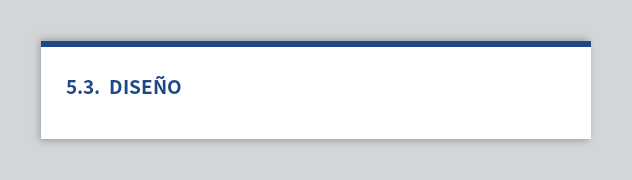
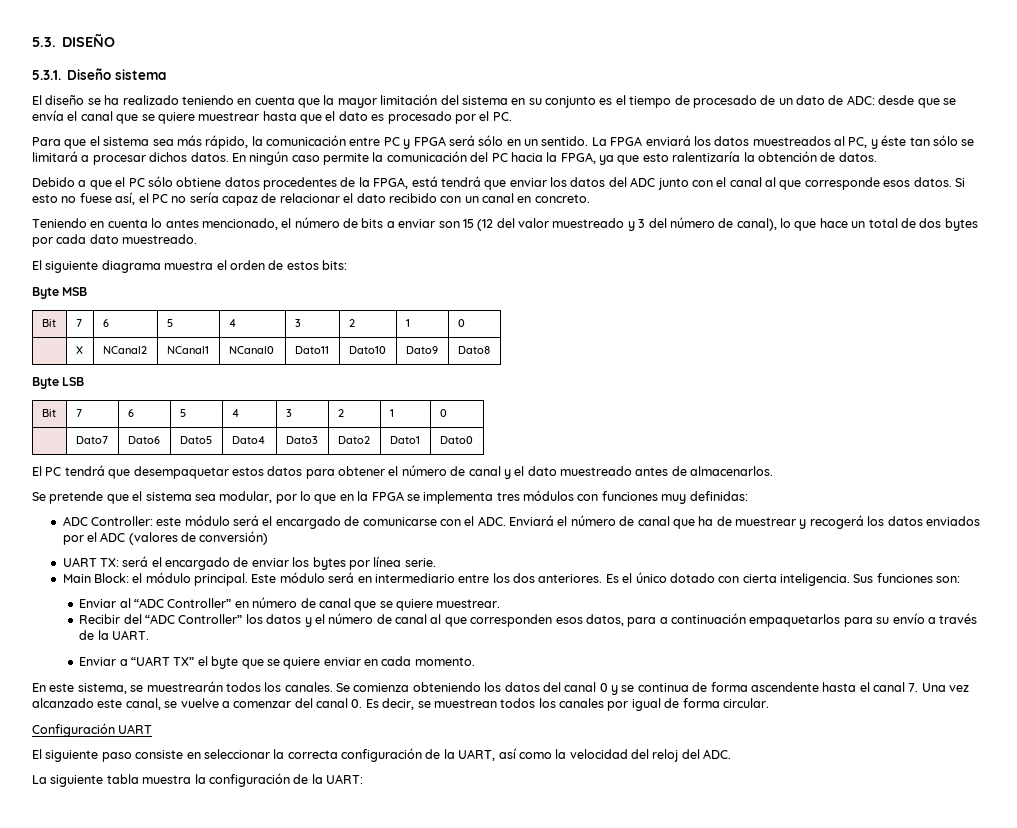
+ 5.3.1. Diseño sistema
+ El diseño se ha realizado teniendo en cuenta que la mayor limitación del sistema en su conjunto es el tiempo de procesado de un dato de ADC: desde que se envía el canal que se quiere muestrear hasta que el dato es procesado por el PC.
+ Para que el sistema sea más rápido, la comunicación entre PC y FPGA será sólo en un sentido. La FPGA enviará los datos muestreados al PC, y éste tan sólo se limitará a procesar dichos datos. En ningún caso permite la comunicación del PC hacia la FPGA, ya que esto ralentizaría la obtención de datos.
+ Debido a que el PC sólo obtiene datos procedentes de la FPGA, está tendrá que enviar los datos del ADC junto con el canal al que corresponde esos datos. Si esto no fuese así, el PC no sería capaz de relacionar el dato recibido con un canal en concreto.
+ Teniendo en cuenta lo antes mencionado, el número de bits a enviar son 15 (12 del valor muestreado y 3 del número de canal), lo que hace un total de dos bytes por cada dato muestreado.
+ El siguiente diagrama muestra el orden de estos bits:
+ Byte MSB
+ Bit | 7 | 6 | 5 | 4 | 3 | 2 | 1 | 0
+ | X | NCanal2 | NCanal1 | NCanal0 | Dato11 | Dato10 | Dato9 | Dato8
+ Byte LSB
+ Bit | 7 | 6 | 5 | 4 | 3 | 2 | 1 | 0
+ | Dato7 | Dato6 | Dato5 | Dato4 | Dato3 | Dato2 | Dato1 | Dato0
+ El PC tendrá que desempaquetar estos datos para obtener el número de canal y el dato muestreado antes de almacenarlos.
+ Se pretende que el sistema sea modular, por lo que en la FPGA se implementa tres módulos con funciones muy definidas:
+ ADC Controller: este módulo será el encargado de comunicarse con el ADC. Enviará el número de canal que ha de muestrear y recogerá los datos enviados por el ADC (valores de conversión)
+ UART TX: será el encargado de enviar los bytes por línea serie.
+ Main Block: el módulo principal. Este módulo será en intermediario entre los dos anteriores. Es el único dotado con cierta inteligencia. Sus funciones son:
+ Enviar al “ADC Controller” en número de canal que se quiere muestrear.
+ Recibir del “ADC Controller” los datos y el número de canal al que corresponden esos datos, para a continuación empaquetarlos para su envío a través de la UART.
+ Enviar a “UART TX” el byte que se quiere enviar en cada momento.
+ En este sistema, se muestrearán todos los canales. Se comienza obteniendo los datos del canal 0 y se continua de forma ascendente hasta el canal 7. Una vez alcanzado este canal, se vuelve a comenzar del canal 0. Es decir, se muestrean todos los canales por igual de forma circular.
+ Configuración UART
+ El siguiente paso consiste en seleccionar la correcta configuración de la UART, así como la velocidad del reloj del ADC.
+ La siguiente tabla muestra la configuración de la UART:

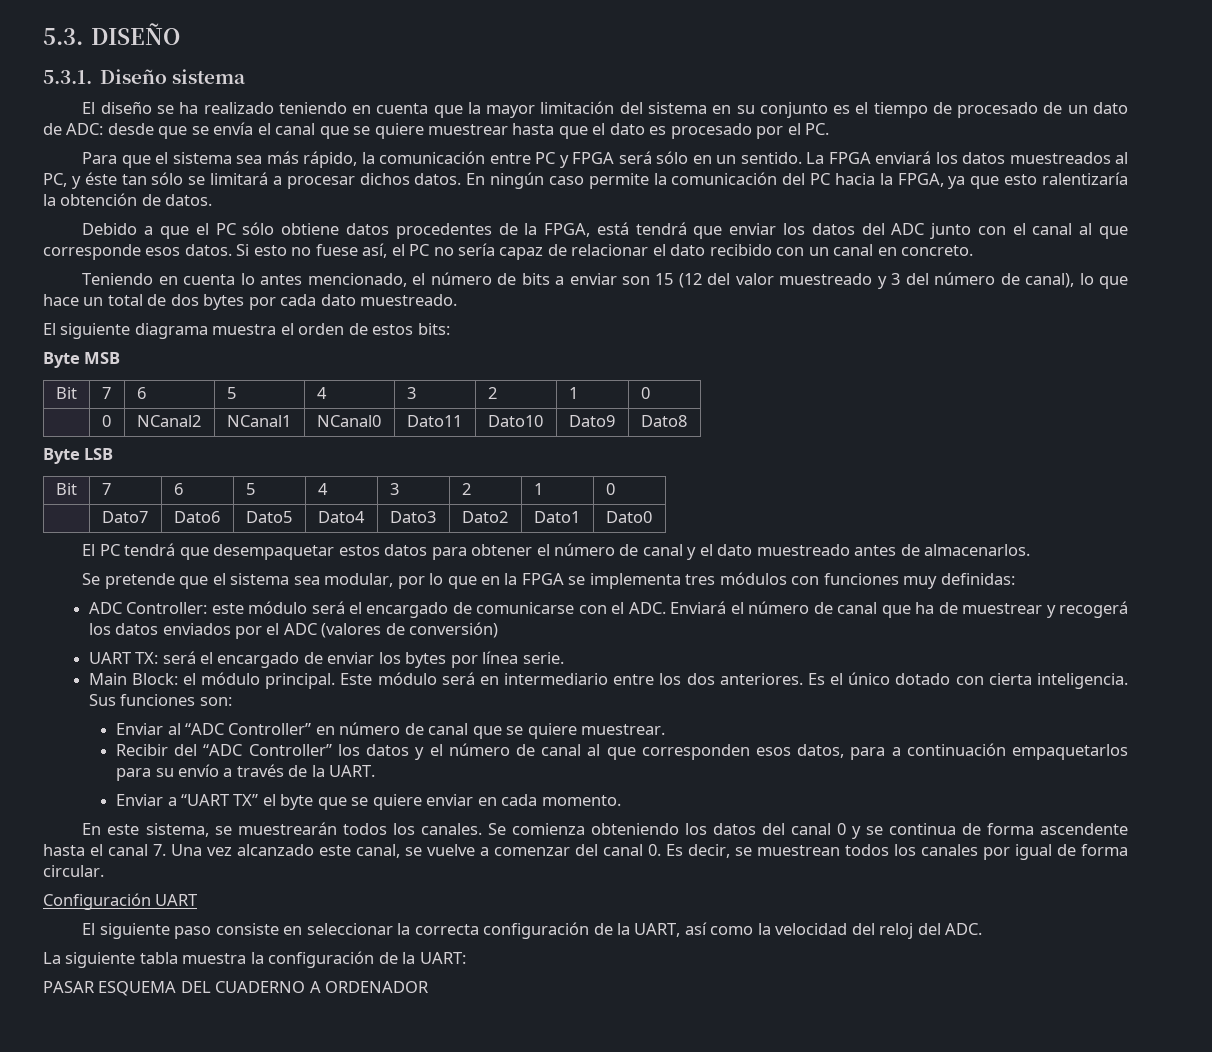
- | X | NCanal2 | NCanal1 | NCanal0 | Dato11 | Dato10 | Dato9 | Dato8
+ | 0 | NCanal2 | NCanal1 | NCanal0 | Dato11 | Dato10 | Dato9 | Dato8
+ PASAR ESQUEMA DEL CUADERNO A ORDENADOR

